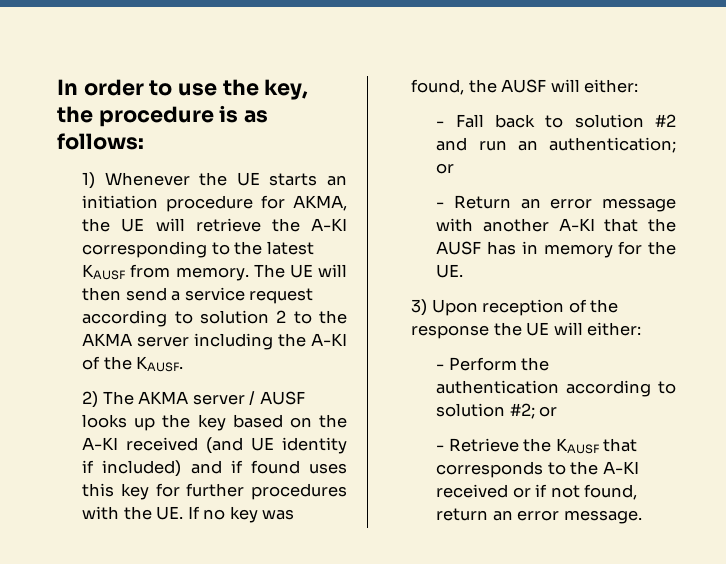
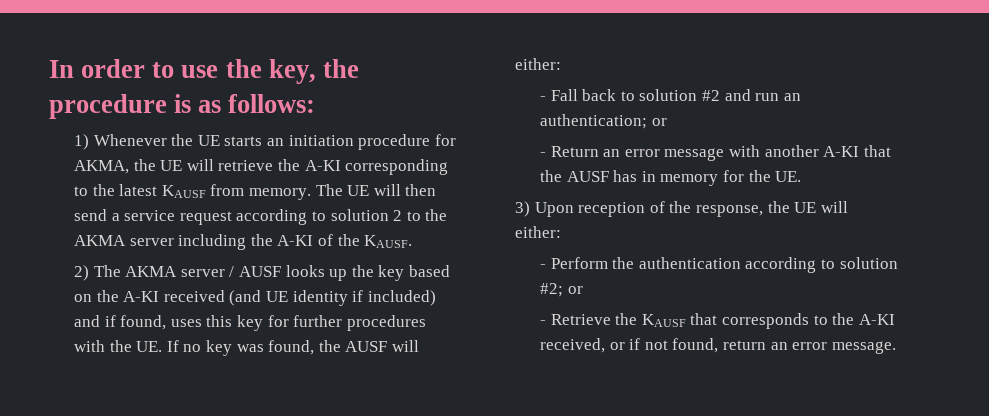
- 2) The AKMA server / AUSF looks up the key based on the A-KI received (and UE identity if included) and if found uses this key for further procedures with the UE. If no key was found, the AUSF will either:
+ 2) The AKMA server / AUSF looks up the key based on the A-KI received (and UE identity if included) and if found, uses this key for further procedures with the UE. If no key was found, the AUSF will either:
- 3) Upon reception of the response the UE will either:
+ 3) Upon reception of the response, the UE will either:
- - Retrieve the KAUSF that corresponds to the A-KI received or if not found, return an error message.
+ - Retrieve the KAUSF that corresponds to the A-KI received, or if not found, return an error message.

